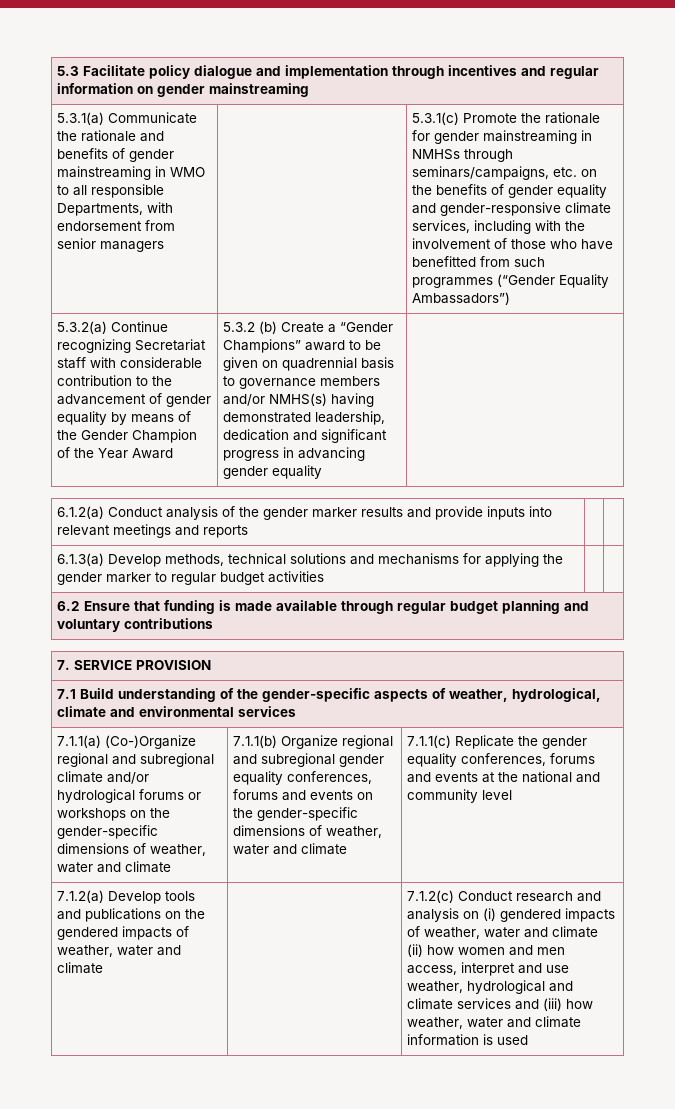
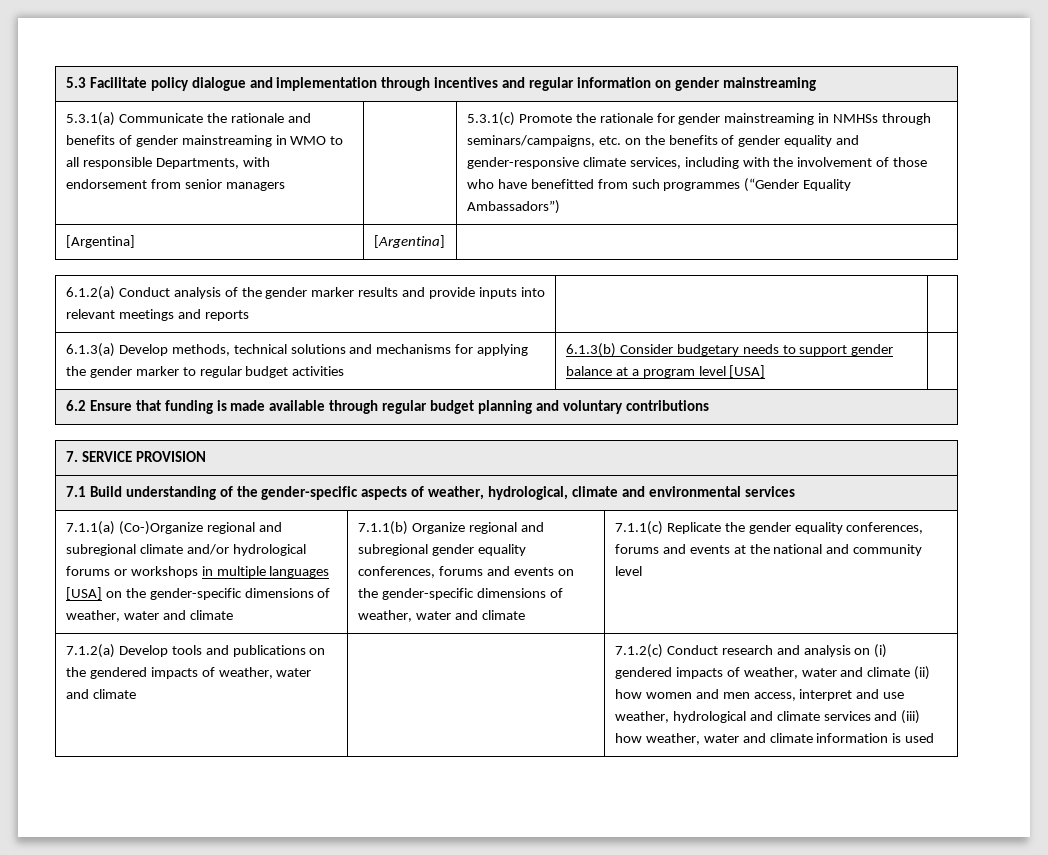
- 5.3.2(a) Continue recognizing Secretariat staff with considerable contribution to the advancement of gender equality by means of the Gender Champion of the Year Award | 5.3.2 (b) Create a “Gender Champions” award to be given on quadrennial basis to governance members and/or NMHS(s) having demonstrated leadership, dedication and significant progress in advancing gender equality
+ [Argentina] | [Argentina]
- 6.1.3(a) Develop methods, technical solutions and mechanisms for applying the gender marker to regular budget activities | |
+ 6.1.3(a) Develop methods, technical solutions and mechanisms for applying the gender marker to regular budget activities | 6.1.3(b) Consider budgetary needs to support gender balance at a program level [USA] |
- 7.1.1(a) (Co-)Organize regional and subregional climate and/or hydrological forums or workshops on the gender-specific dimensions of weather, water and climate
+ 7.1.1(a) (Co-)Organize regional and subregional climate and/or hydrological forums or workshops in multiple languages [USA] on the gender-specific dimensions of weather, water and climate

